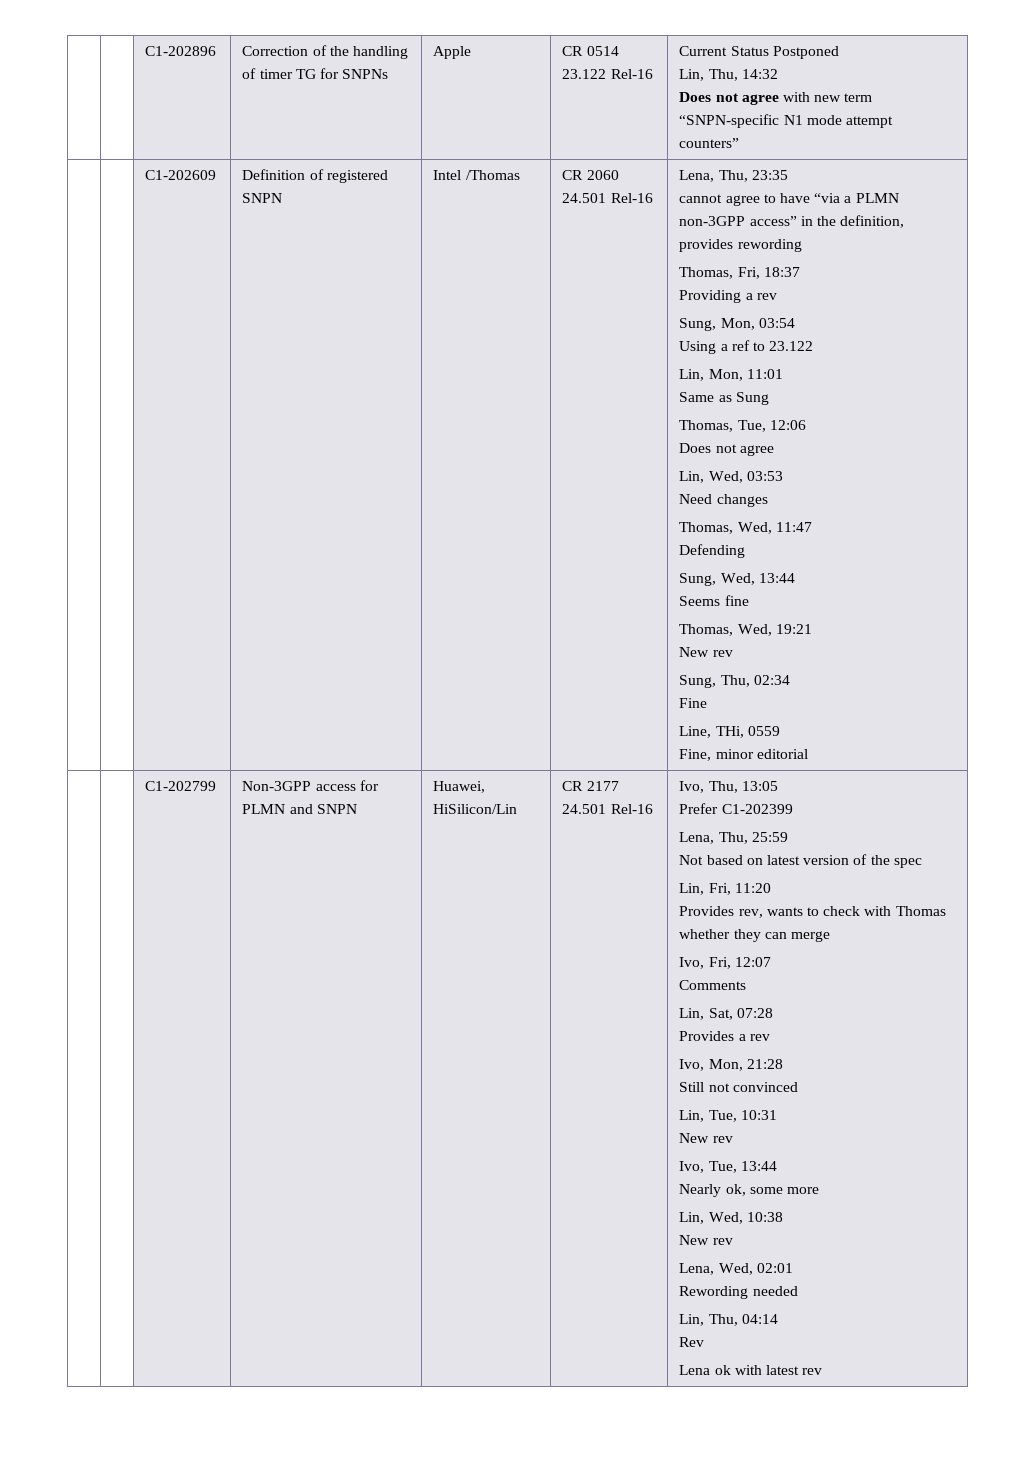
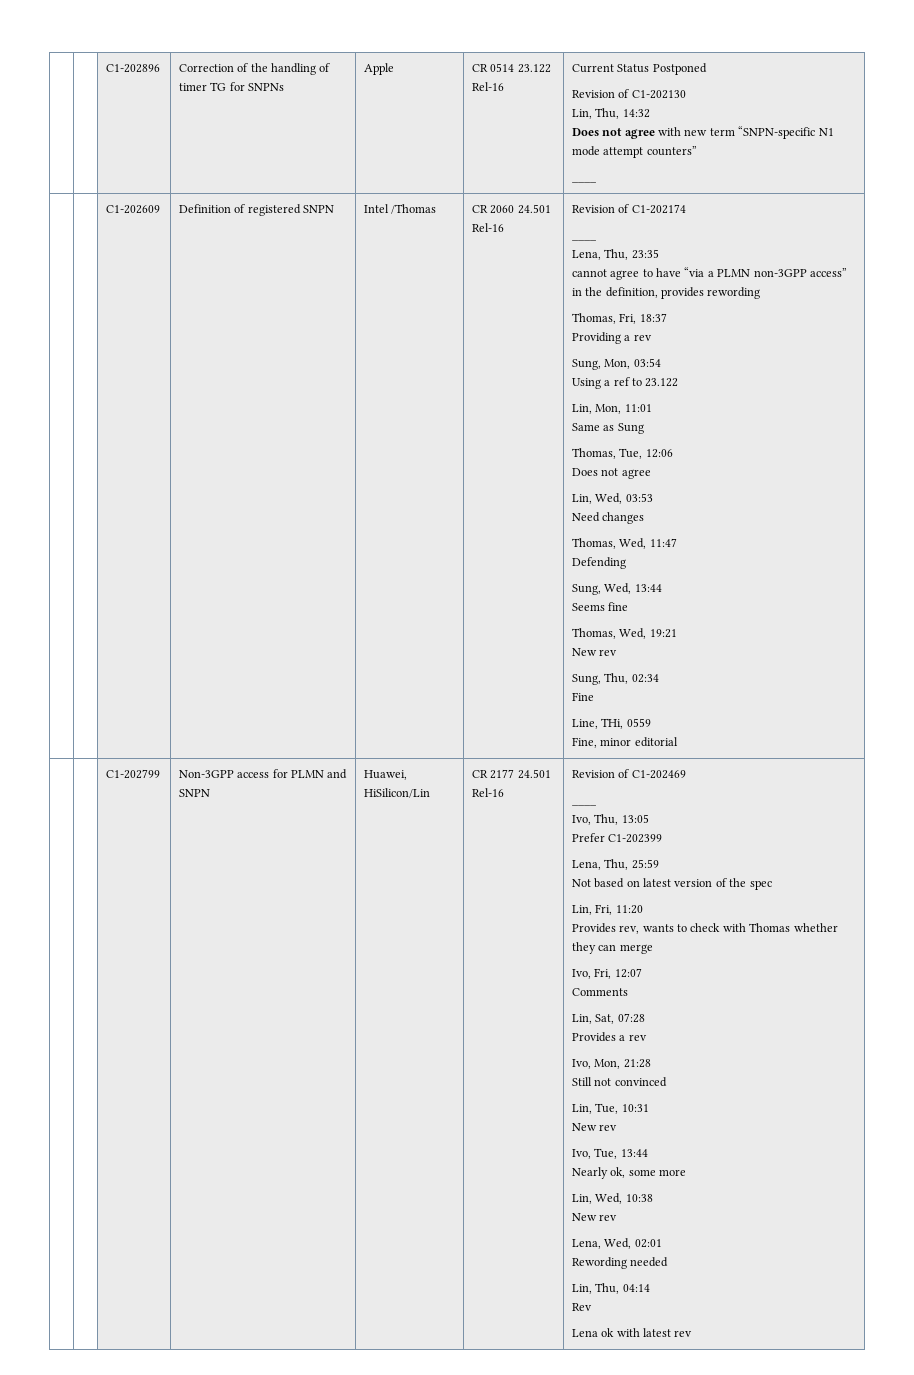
  | | C1-202896 | Correction of the handling of timer TG for SNPNs | Apple | CR 0514 23.122 Rel-16 | Current Status Postponed
+ Revision of C1-202130
  Lin, Thu, 14:32
  Does not agree with new term “SNPN-specific N1 mode attempt counters”
+ ____
+ Revision of C1-202174
+ ____
+ Revision of C1-202469
+ ____

